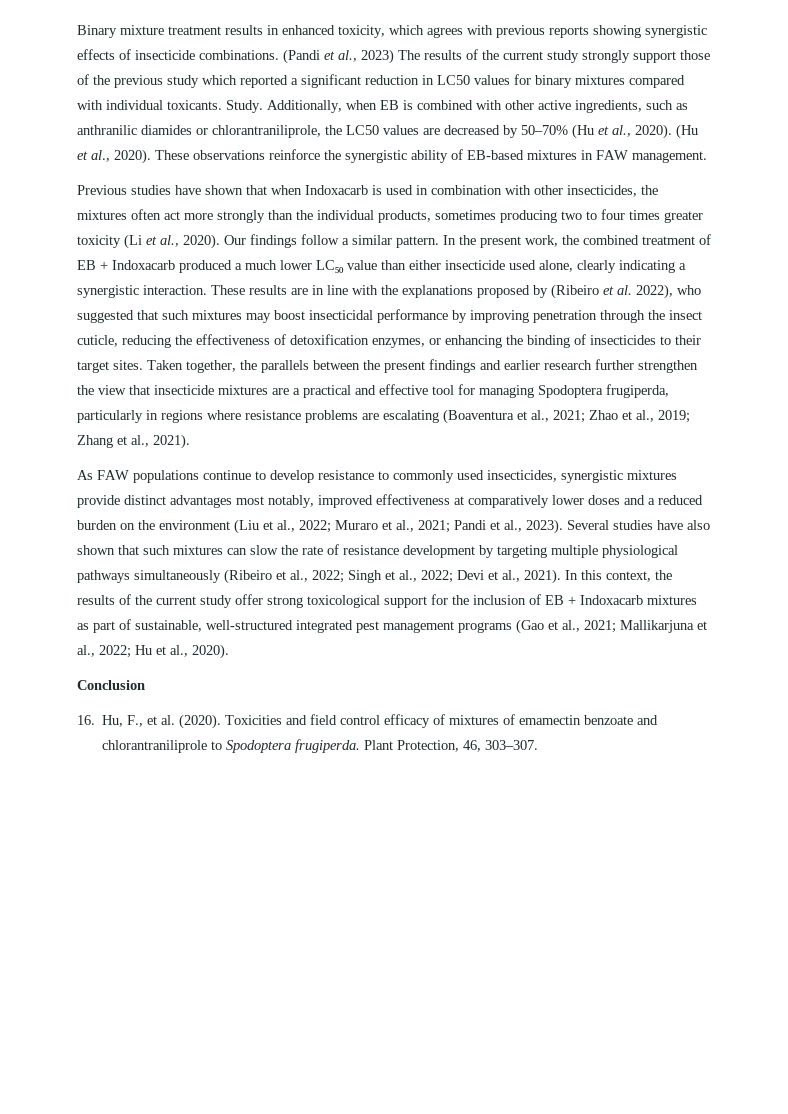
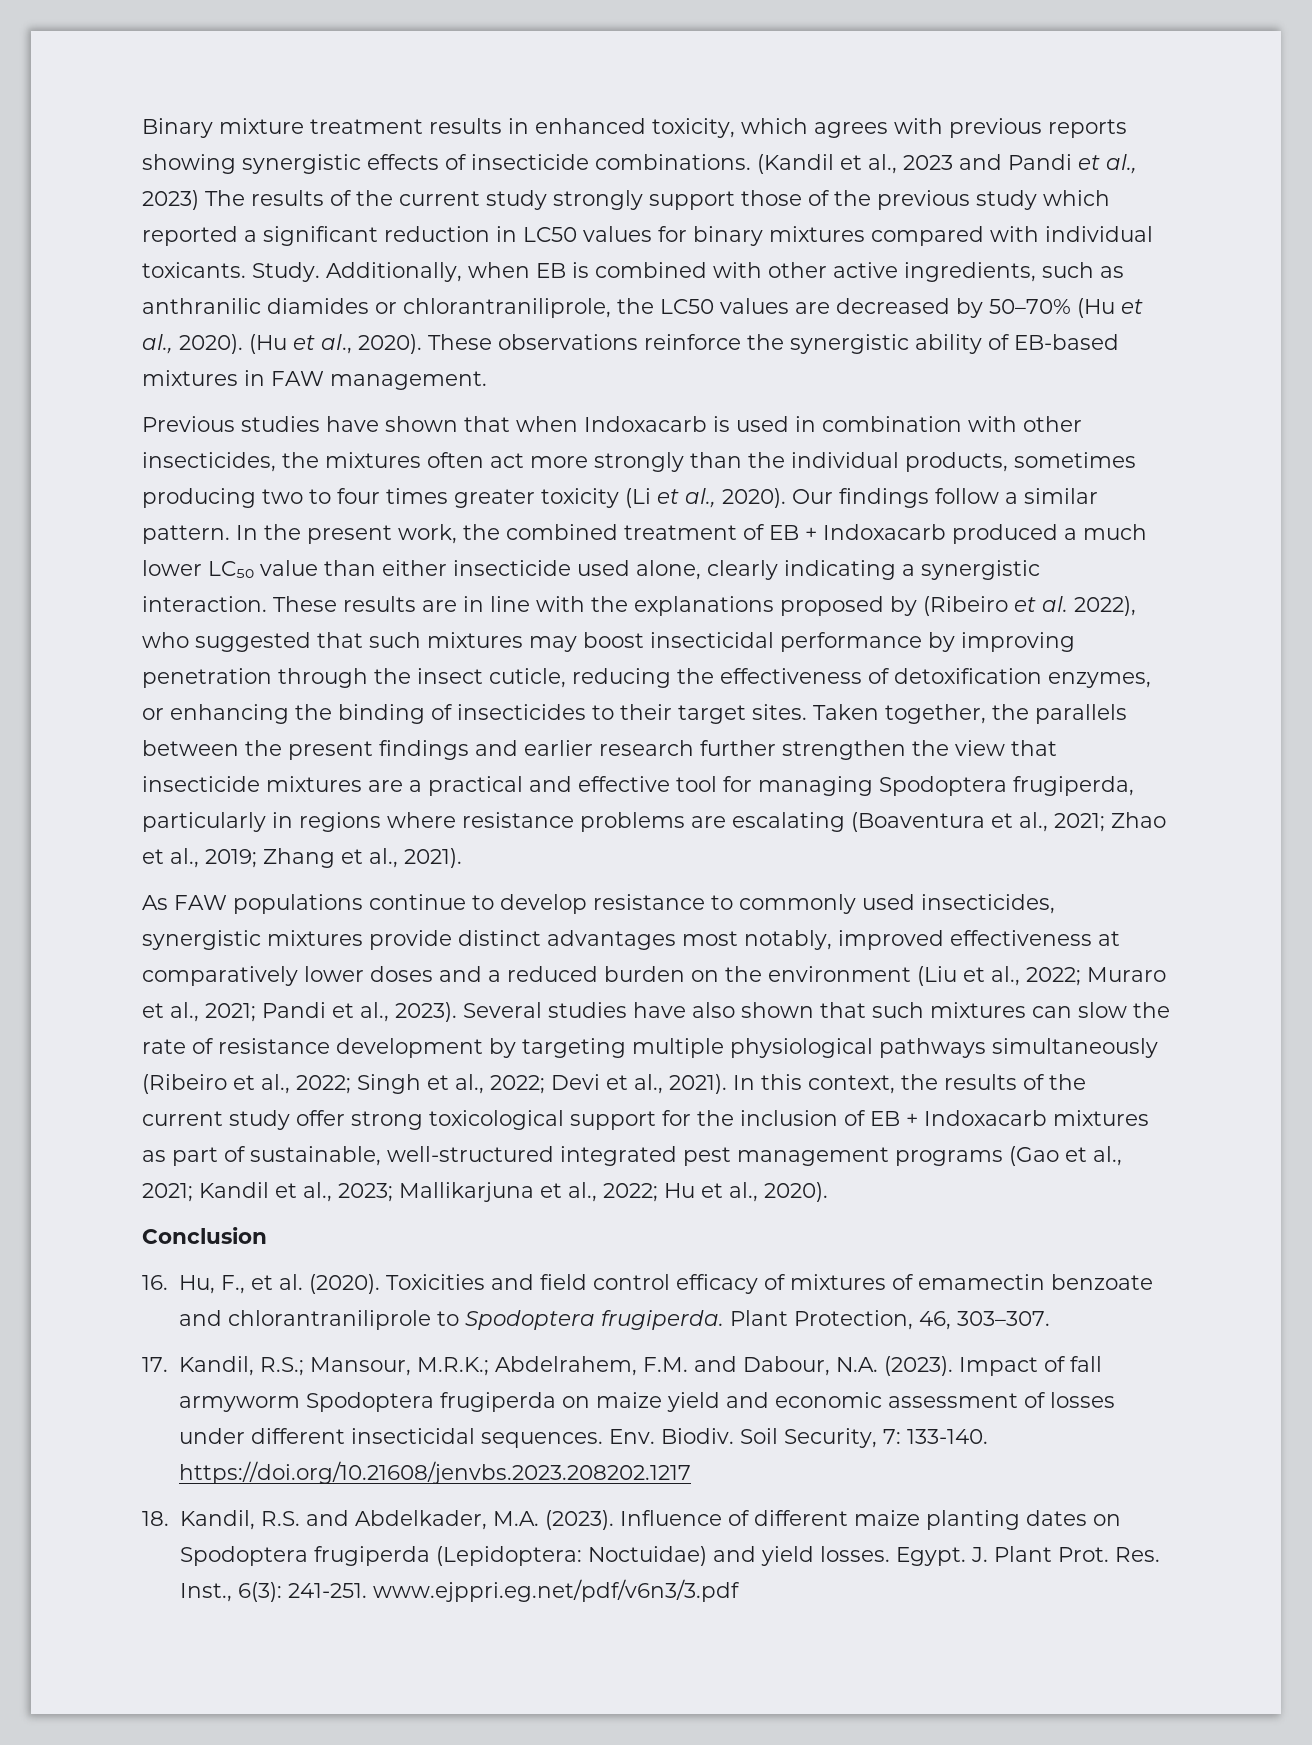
- (Pandi et al., 2023) The results of the current study strongly support those of the previous study which reported a significant reduction in LC50 values for binary mixtures compared with individual toxicants.
+ (Kandil et al., 2023 and Pandi et al., 2023) The results of the current study strongly support those of the previous study which reported a significant reduction in LC50 values for binary mixtures compared with individual toxicants.
- In this context, the results of the current study offer strong toxicological support for the inclusion of EB + Indoxacarb mixtures as part of sustainable, well-structured integrated pest management programs (Gao et al., 2021; Mallikarjuna et al., 2022; Hu et al., 2020).
+ In this context, the results of the current study offer strong toxicological support for the inclusion of EB + Indoxacarb mixtures as part of sustainable, well-structured integrated pest management programs (Gao et al., 2021; Kandil et al., 2023; Mallikarjuna et al., 2022; Hu et al., 2020).
+ 17. Kandil, R.S.; Mansour, M.R.K.; Abdelrahem, F.M. and Dabour, N.A. (2023). Impact of fall armyworm Spodoptera frugiperda on maize yield and economic assessment of losses under different insecticidal sequences. Env. Biodiv. Soil Security, 7: 133-140. https://doi.org/10.21608/jenvbs.2023.208202.1217
+ 18. Kandil, R.S. and Abdelkader, M.A. (2023). Influence of different maize planting dates on Spodoptera frugiperda (Lepidoptera: Noctuidae) and yield losses. Egypt. J. Plant Prot. Res. Inst., 6(3): 241-251. www.ejppri.eg.net/pdf/v6n3/3.pdf

